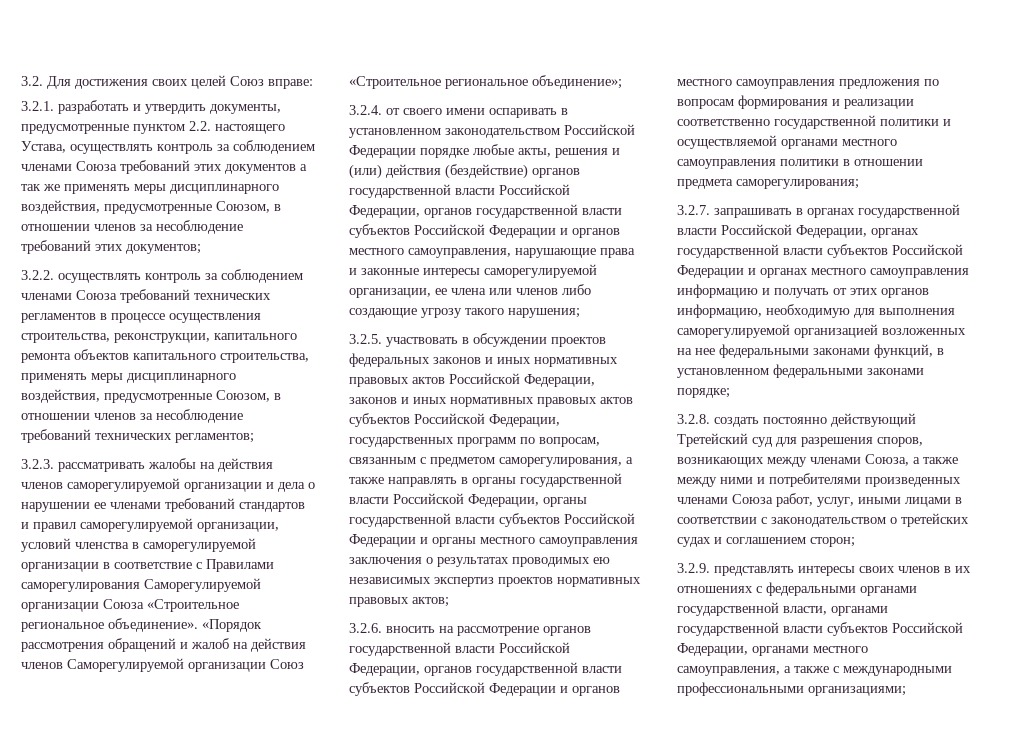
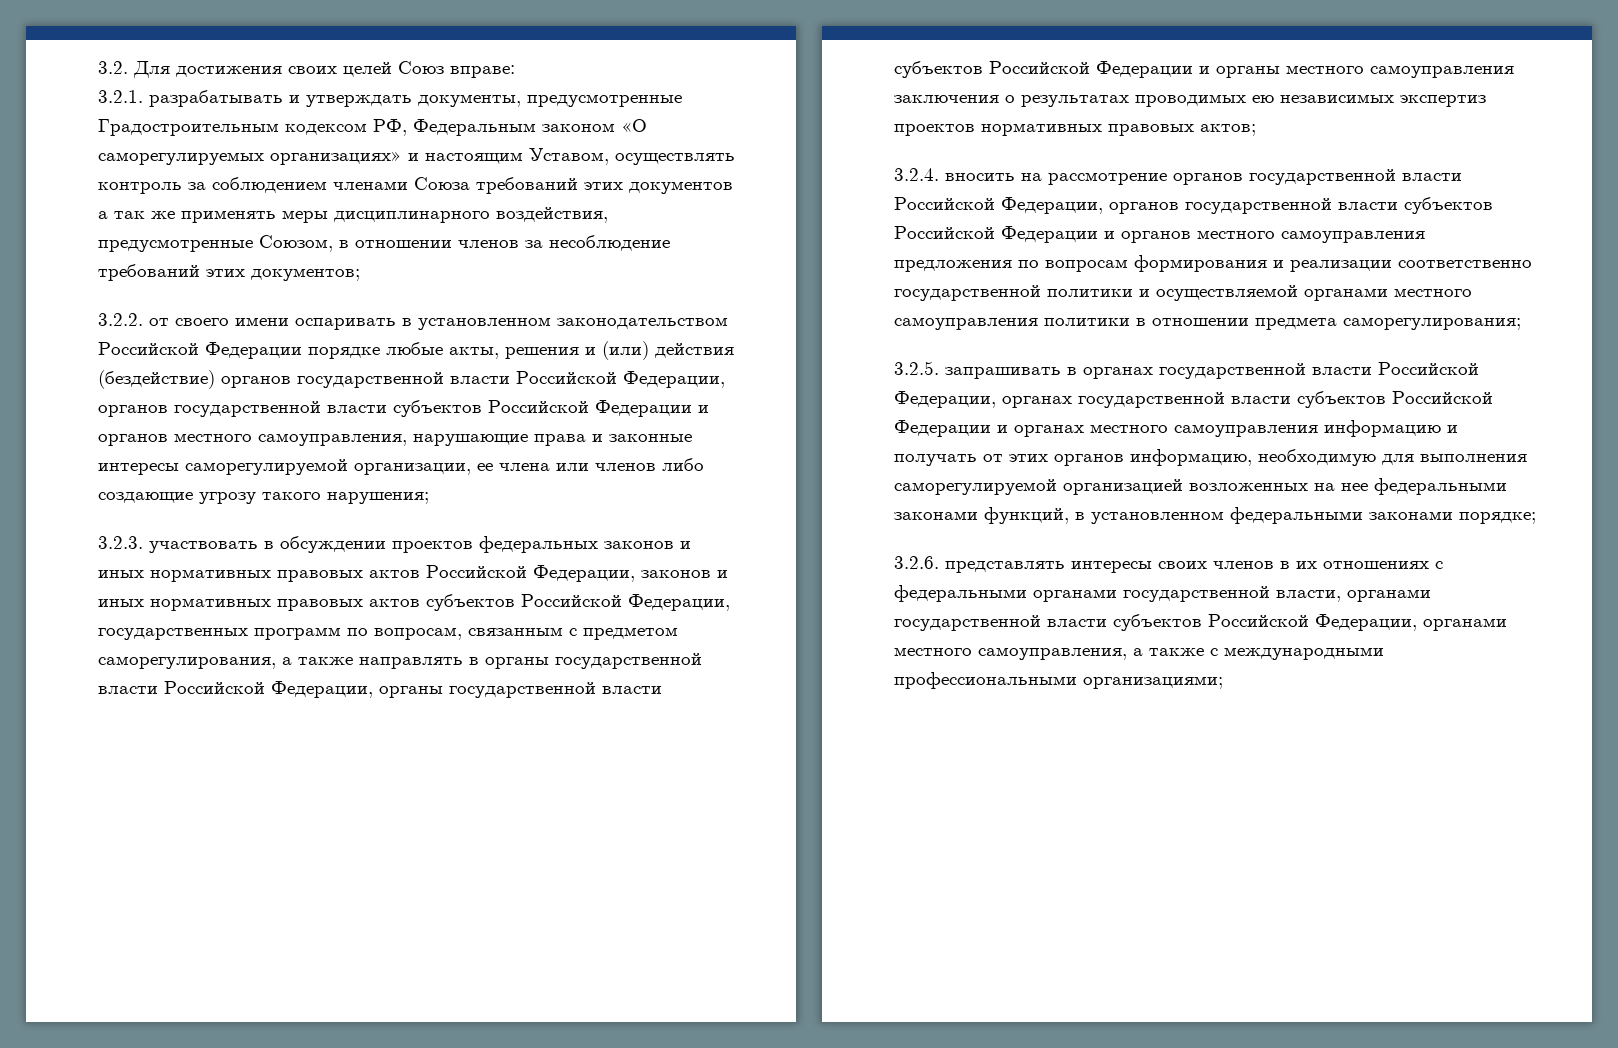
- 3.2.1. разработать и утвердить документы, предусмотренные пунктом 2.2. настоящего Устава, осуществлять контроль за соблюдением членами Союза требований этих документов а так же применять меры дисциплинарного воздействия, предусмотренные Союзом, в отношении членов за несоблюдение требований этих документов;
+ 3.2.1. разрабатывать и утверждать документы, предусмотренные Градостроительным кодексом РФ, Федеральным законом «О саморегулируемых организациях» и настоящим Уставом, осуществлять контроль за соблюдением членами Союза требований этих документов а так же применять меры дисциплинарного воздействия, предусмотренные Союзом, в отношении членов за несоблюдение требований этих документов;
- 3.2.2. осуществлять контроль за соблюдением членами Союза требований технических регламентов в процессе осуществления строительства, реконструкции, капитального ремонта объектов капитального строительства, применять меры дисциплинарного воздействия, предусмотренные Союзом, в отношении членов за несоблюдение требований технических регламентов;
- 3.2.3. рассматривать жалобы на действия членов саморегулируемой организации и дела о нарушении ее членами требований стандартов и правил саморегулируемой организации, условий членства в саморегулируемой организации в соответствие с Правилами саморегулирования Саморегулируемой организации Союза «Строительное региональное объединение». «Порядок рассмотрения обращений и жалоб на действия членов Саморегулируемой организации Союз «Строительное региональное объединение»;
- 3.2.4. от своего имени оспаривать в установленном законодательством Российской Федерации порядке любые акты, решения и (или) действия (бездействие) органов государственной власти Российской Федерации, органов государственной власти субъектов Российской Федерации и органов местного самоуправления, нарушающие права и законные интересы саморегулируемой организации, ее члена или членов либо создающие угрозу такого нарушения;
+ 3.2.2. от своего имени оспаривать в установленном законодательством Российской Федерации порядке любые акты, решения и (или) действия (бездействие) органов государственной власти Российской Федерации, органов государственной власти субъектов Российской Федерации и органов местного самоуправления, нарушающие права и законные интересы саморегулируемой организации, ее члена или членов либо создающие угрозу такого нарушения;
- 3.2.5. участвовать в обсуждении проектов федеральных законов и иных нормативных правовых актов Российской Федерации, законов и иных нормативных правовых актов субъектов Российской Федерации, государственных программ по вопросам, связанным с предметом саморегулирования, а также направлять в органы государственной власти Российской Федерации, органы государственной власти субъектов Российской Федерации и органы местного самоуправления заключения о результатах проводимых ею независимых экспертиз проектов нормативных правовых актов;
+ 3.2.3. участвовать в обсуждении проектов федеральных законов и иных нормативных правовых актов Российской Федерации, законов и иных нормативных правовых актов субъектов Российской Федерации, государственных программ по вопросам, связанным с предметом саморегулирования, а также направлять в органы государственной власти Российской Федерации, органы государственной власти субъектов Российской Федерации и органы местного самоуправления заключения о результатах проводимых ею независимых экспертиз проектов нормативных правовых актов;
- 3.2.6. вносить на рассмотрение органов государственной власти Российской Федерации, органов государственной власти субъектов Российской Федерации и органов местного самоуправления предложения по вопросам формирования и реализации соответственно государственной политики и осуществляемой органами местного самоуправления политики в отношении предмета саморегулирования;
+ 3.2.4. вносить на рассмотрение органов государственной власти Российской Федерации, органов государственной власти субъектов Российской Федерации и органов местного самоуправления предложения по вопросам формирования и реализации соответственно государственной политики и осуществляемой органами местного самоуправления политики в отношении предмета саморегулирования;
- 3.2.7. запрашивать в органах государственной власти Российской Федерации, органах государственной власти субъектов Российской Федерации и органах местного самоуправления информацию и получать от этих органов информацию, необходимую для выполнения саморегулируемой организацией возложенных на нее федеральными законами функций, в установленном федеральными законами порядке;
+ 3.2.5. запрашивать в органах государственной власти Российской Федерации, органах государственной власти субъектов Российской Федерации и органах местного самоуправления информацию и получать от этих органов информацию, необходимую для выполнения саморегулируемой организацией возложенных на нее федеральными законами функций, в установленном федеральными законами порядке;
- 3.2.8. создать постоянно действующий Третейский суд для разрешения споров, возникающих между членами Союза, а также между ними и потребителями произведенных членами Союза работ, услуг, иными лицами в соответствии с законодательством о третейских судах и соглашением сторон;
- 3.2.9. представлять интересы своих членов в их отношениях с федеральными органами государственной власти, органами государственной власти субъектов Российской Федерации, органами местного самоуправления, а также с международными профессиональными организациями;
+ 3.2.6. представлять интересы своих членов в их отношениях с федеральными органами государственной власти, органами государственной власти субъектов Российской Федерации, органами местного самоуправления, а также с международными профессиональными организациями;

